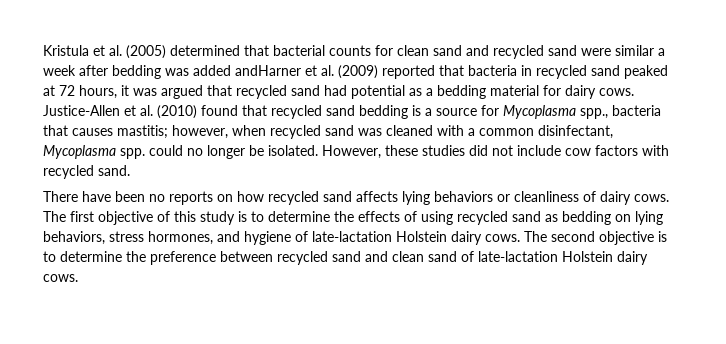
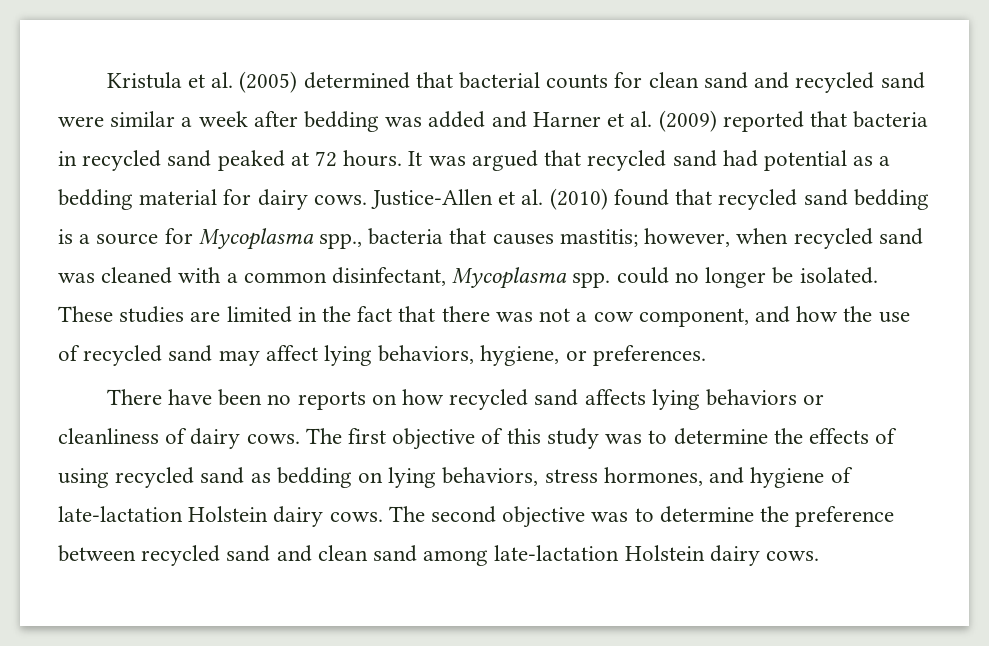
- Kristula et al. (2005) determined that bacterial counts for clean sand and recycled sand were similar a week after bedding was added andHarner et al. (2009) reported that bacteria in recycled sand peaked at 72 hours, it was argued that recycled sand had potential as a bedding material for dairy cows.
+ Kristula et al. (2005) determined that bacterial counts for clean sand and recycled sand were similar a week after bedding was added and Harner et al. (2009) reported that bacteria in recycled sand peaked at 72 hours. It was argued that recycled sand had potential as a bedding material for dairy cows.
- However, these studies did not include cow factors with recycled sand.
+ These studies are limited in the fact that there was not a cow component, and how the use of recycled sand may affect lying behaviors, hygiene, or preferences.
- The first objective of this study is to determine the effects of using recycled sand as bedding on lying behaviors, stress hormones, and hygiene of late-lactation Holstein dairy cows.
+ The first objective of this study was to determine the effects of using recycled sand as bedding on lying behaviors, stress hormones, and hygiene of late-lactation Holstein dairy cows.
- The second objective is to determine the preference between recycled sand and clean sand of late-lactation Holstein dairy cows.
+ The second objective was to determine the preference between recycled sand and clean sand among late-lactation Holstein dairy cows.

